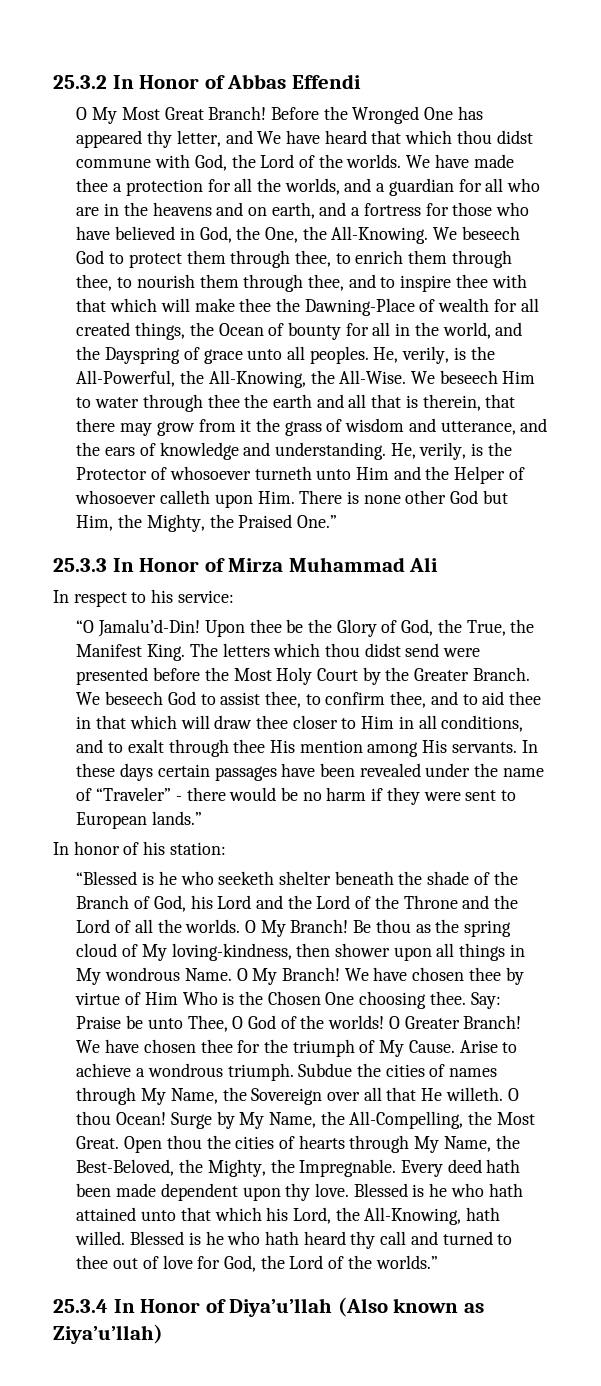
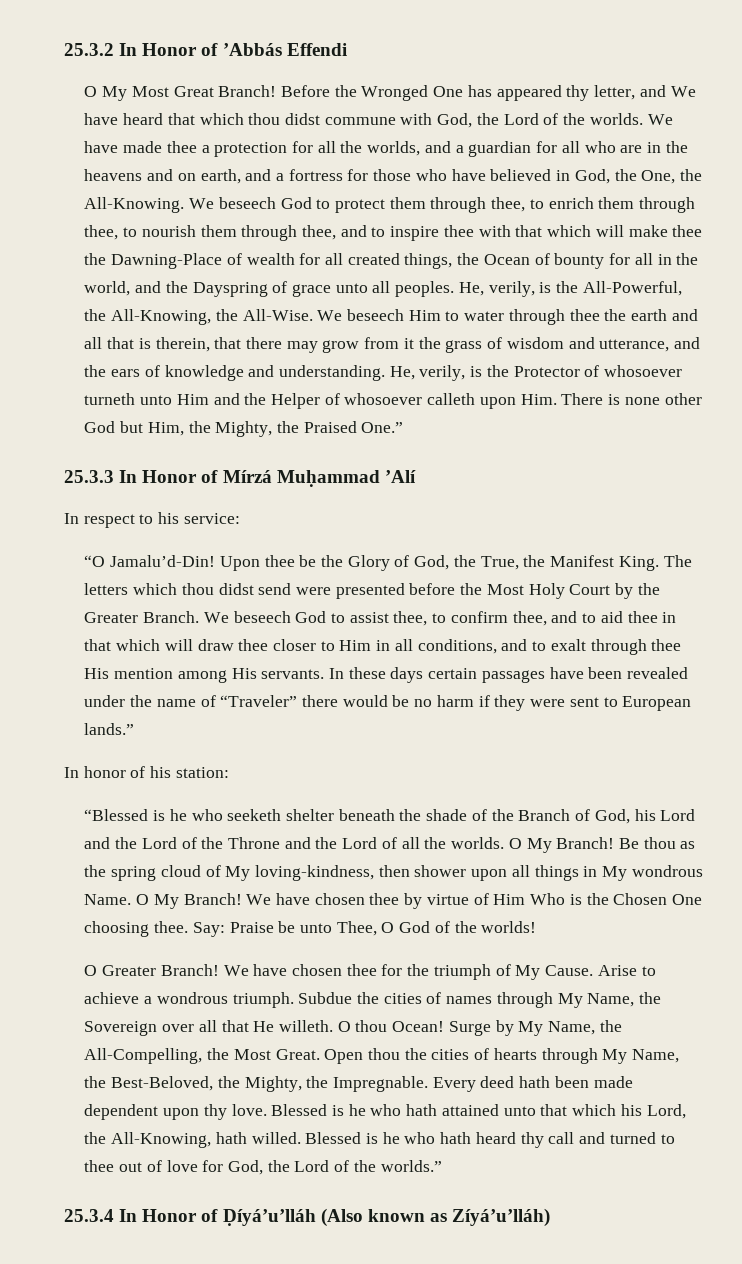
- 25.3.2 In Honor of Abbas Effendi
+ 25.3.2 In Honor of ’Abbás Effendi
- 25.3.3 In Honor of Mirza Muhammad Ali
+ 25.3.3 In Honor of Mírzá Muḥammad ’Alí
- In these days certain passages have been revealed under the name of “Traveler” - there would be no harm if they were sent to European lands.”
+ In these days certain passages have been revealed under the name of “Traveler” there would be no harm if they were sent to European lands.”
- Say: Praise be unto Thee, O God of the worlds! O Greater Branch!
+ Say: Praise be unto Thee, O God of the worlds!
+ O Greater Branch!
- 25.3.4 In Honor of Diya’u’llah (Also known as Ziya’u’llah)
+ 25.3.4 In Honor of Ḍíyá’u’lláh (Also known as Zíyá’u’lláh)

